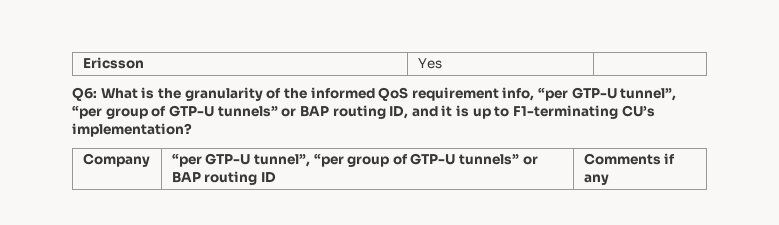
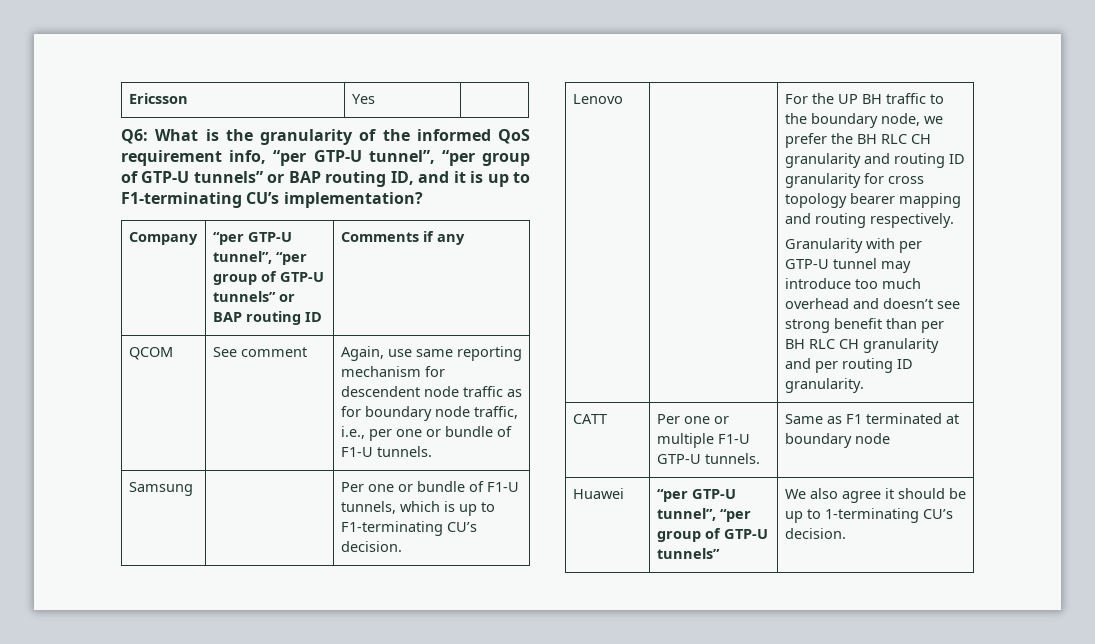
+ QCOM | See comment | Again, use same reporting mechanism for descendent node traffic as for boundary node traffic, i.e., per one or bundle of F1-U tunnels.
+ Samsung | | Per one or bundle of F1-U tunnels, which is up to F1-terminating CU’s decision.
+ Lenovo | | For the UP BH traffic to the boundary node, we prefer the BH RLC CH granularity and routing ID granularity for cross topology bearer mapping and routing respectively.
+ Granularity with per GTP-U tunnel may introduce too much overhead and doesn’t see strong benefit than per BH RLC CH granularity and per routing ID granularity.
+ CATT | Per one or multiple F1-U GTP-U tunnels. | Same as F1 terminated at boundary node
+ Huawei | “per GTP-U tunnel”, “per group of GTP-U tunnels” | We also agree it should be up to 1-terminating CU’s decision.

